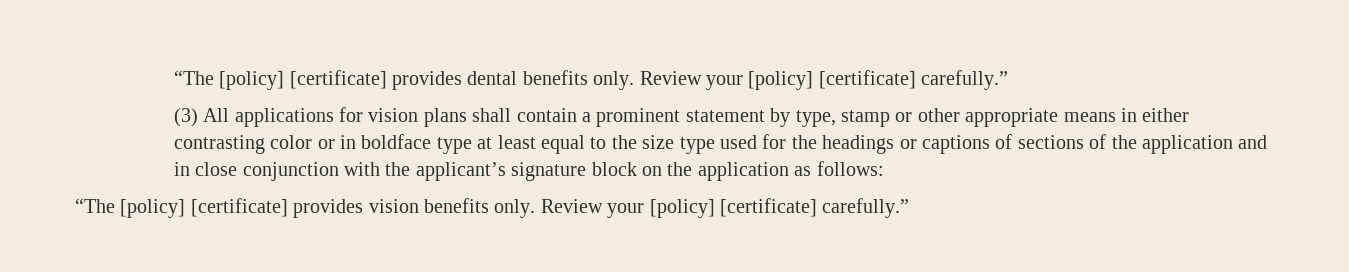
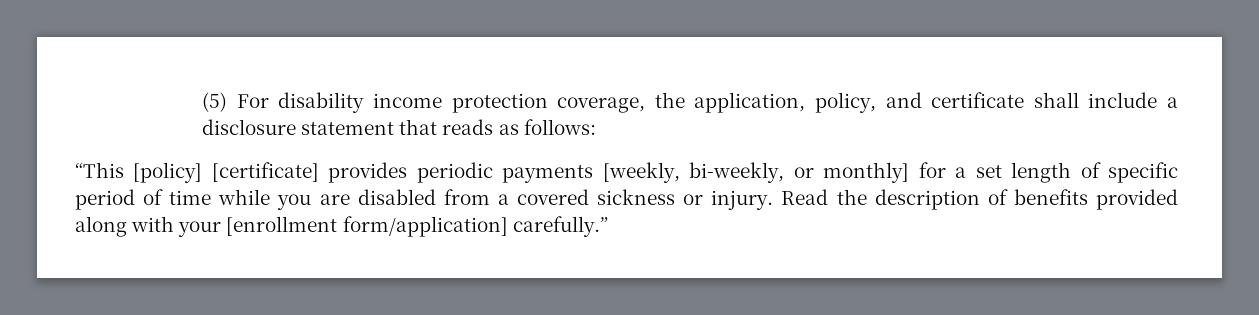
- “The [policy] [certificate] provides dental benefits only. Review your [policy] [certificate] carefully.”
- (3) All applications for vision plans shall contain a prominent statement by type, stamp or other appropriate means in either contrasting color or in boldface type at least equal to the size type used for the headings or captions of sections of the application and in close conjunction with the applicant’s signature block on the application as follows:
- “The [policy] [certificate] provides vision benefits only. Review your [policy] [certificate] carefully.”
+ (5) For disability income protection coverage, the application, policy, and certificate shall include a disclosure statement that reads as follows:
+ “This [policy] [certificate] provides periodic payments [weekly, bi-weekly, or monthly] for a set length of specific period of time while you are disabled from a covered sickness or injury. Read the description of benefits provided along with your [enrollment form/application] carefully.”

